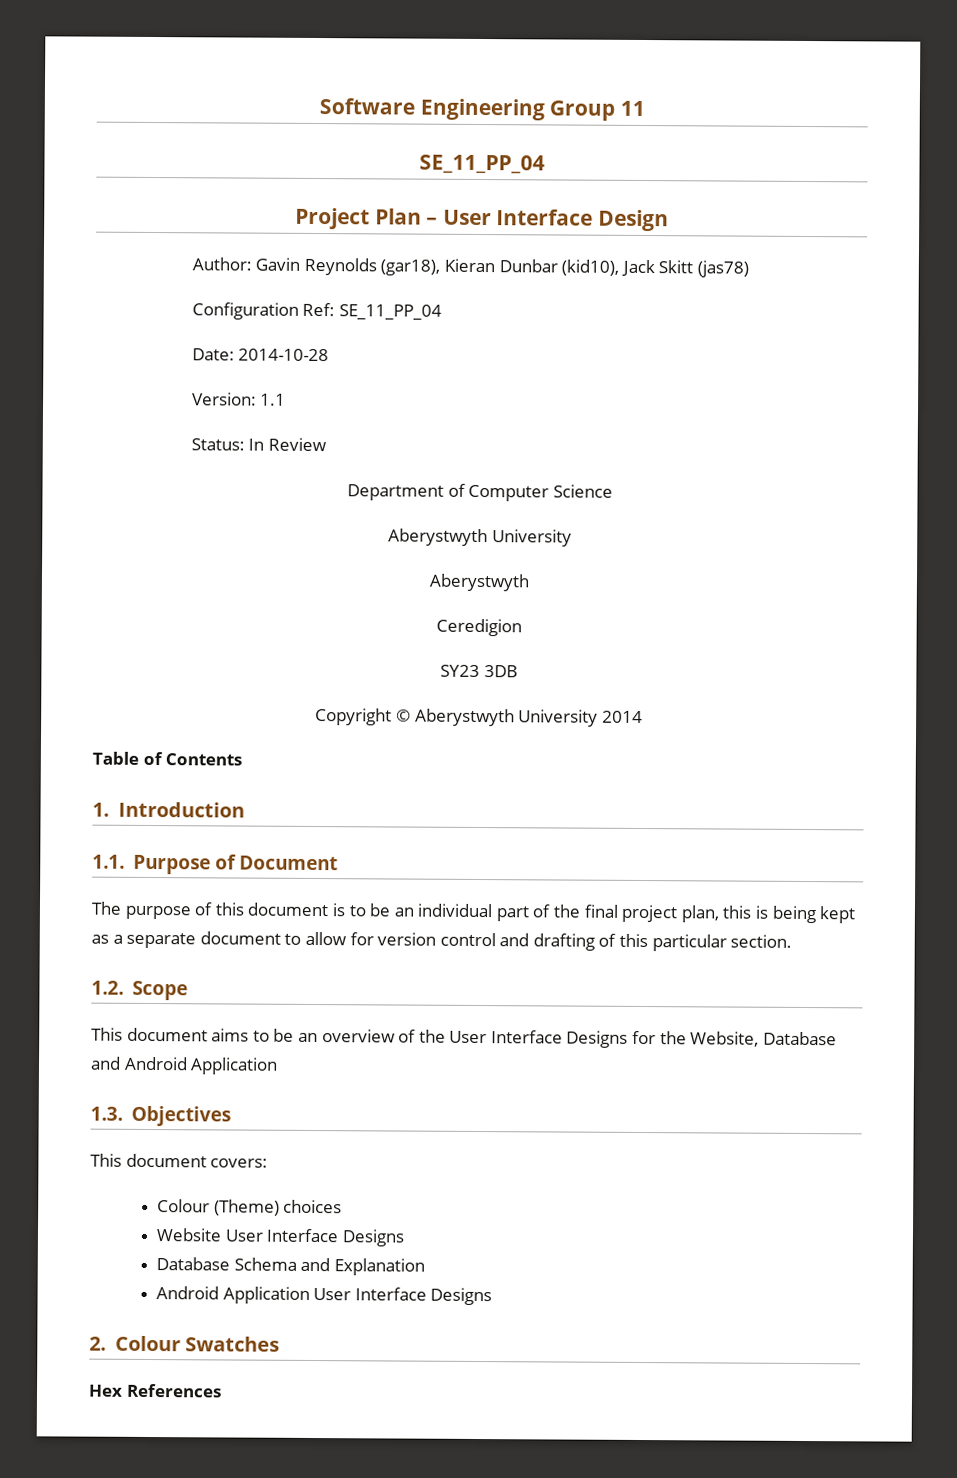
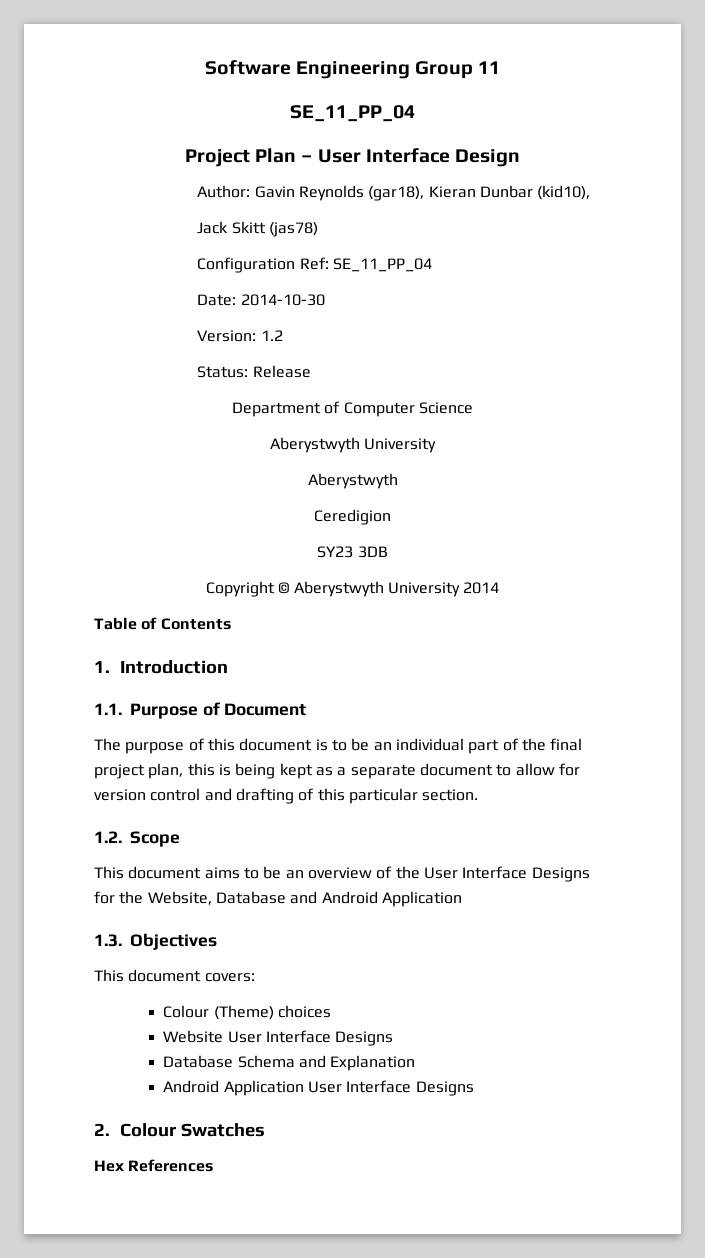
- Author: Gavin Reynolds (gar18), Kieran Dunbar (kid10), Jack Skitt (jas78)
+ Author: Gavin Reynolds (gar18), Kieran Dunbar (kid10),
+ Jack Skitt (jas78)
- Date: 2014-10-28
+ Date: 2014-10-30
- Version: 1.1
+ Version: 1.2
- Status: In Review
+ Status: Release

